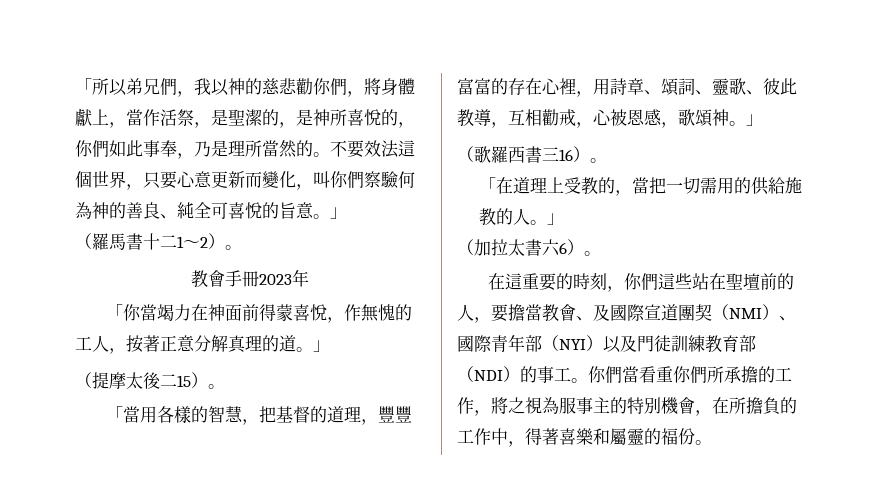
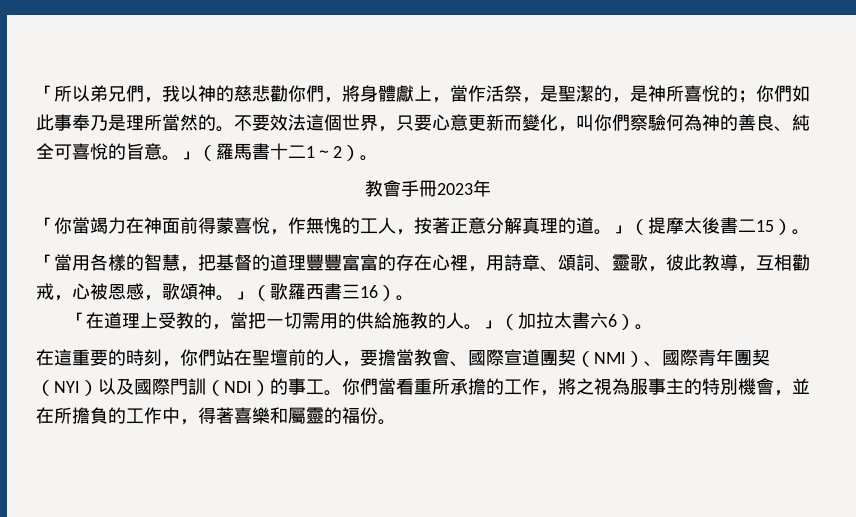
- 「所以弟兄們，我以神的慈悲勸你們，將身體獻上，當作活祭，是聖潔的，是神所喜悅的，你們如此事奉，乃是理所當然的。
+ 「所以弟兄們，我以神的慈悲勸你們，將身體獻上，當作活祭，是聖潔的，是神所喜悅的；你們如此事奉乃是理所當然的。
- 不要效法這個世界，只要心意更新而變化，叫你們察驗何為神的善良、純全可喜悅的旨意。」
- （羅馬書十二1～2）。
+ 不要效法這個世界，只要心意更新而變化，叫你們察驗何為神的善良、純全可喜悅的旨意。」（羅馬書十二1～2）。
- 「你當竭力在神面前得蒙喜悅，作無愧的工人，按著正意分解真理的道。」
- （提摩太後二15）。
+ 「你當竭力在神面前得蒙喜悅，作無愧的工人，按著正意分解真理的道。」（提摩太後書二15）。
- 「當用各樣的智慧，把基督的道理，豐豐富富的存在心裡，用詩章、頌詞、靈歌、彼此教導，互相勸戒，心被恩感，歌頌神。」
- （歌羅西書三16）。
+ 「當用各樣的智慧，把基督的道理豐豐富富的存在心裡，用詩章、頌詞、靈歌，彼此教導，互相勸戒，心被恩感，歌頌神。」（歌羅西書三16）。
- 「在道理上受教的，當把一切需用的供給施教的人。」
- （加拉太書六6）。
+ 「在道理上受教的，當把一切需用的供給施教的人。」（加拉太書六6）。
- 在這重要的時刻，你們這些站在聖壇前的人，要擔當教會、及國際宣道團契（NMI）、國際青年部（NYI）以及門徒訓練教育部（NDI）的事工。
+ 在這重要的時刻，你們站在聖壇前的人，要擔當教會、國際宣道團契（NMI）、國際青年團契（NYI）以及國際門訓（NDI）的事工。
- 你們當看重你們所承擔的工作，將之視為服事主的特別機會，在所擔負的工作中，得著喜樂和屬靈的福份。
+ 你們當看重所承擔的工作，將之視為服事主的特別機會，並在所擔負的工作中，得著喜樂和屬靈的福份。

